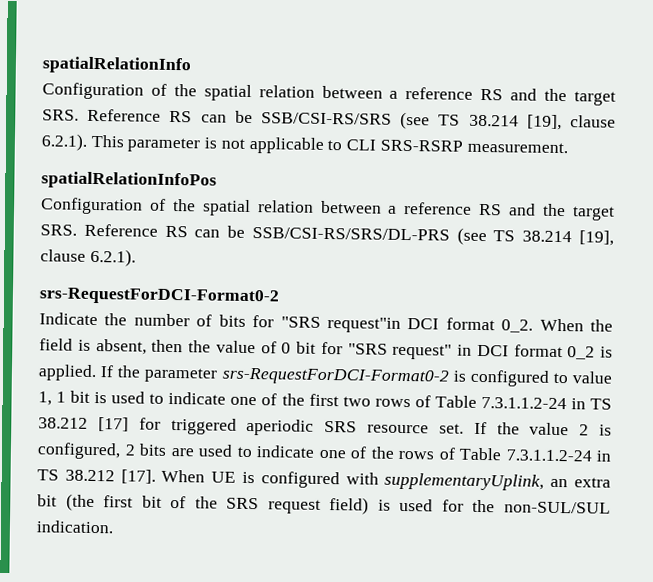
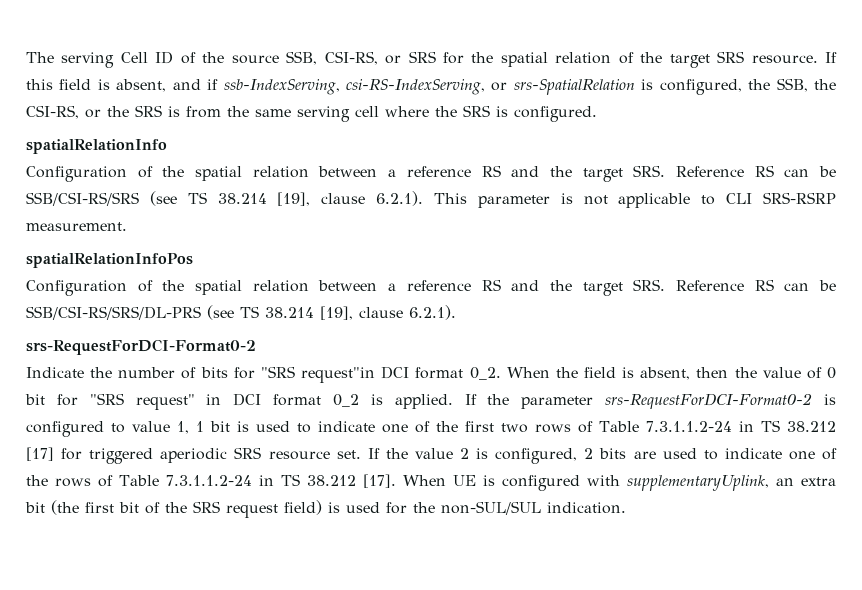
+ The serving Cell ID of the source SSB, CSI-RS, or SRS for the spatial relation of the target SRS resource. If this field is absent, and if ssb-IndexServing, csi-RS-IndexServing, or srs-SpatialRelation is configured, the SSB, the CSI-RS, or the SRS is from the same serving cell where the SRS is configured.

